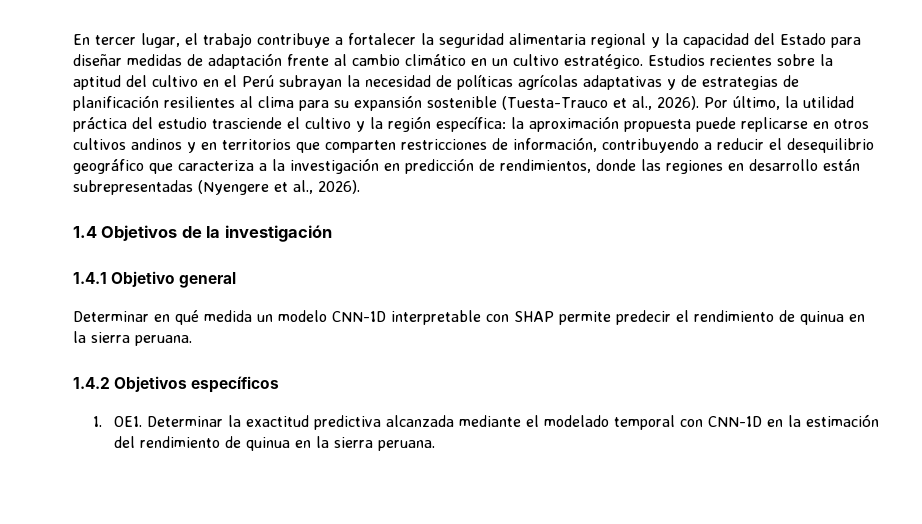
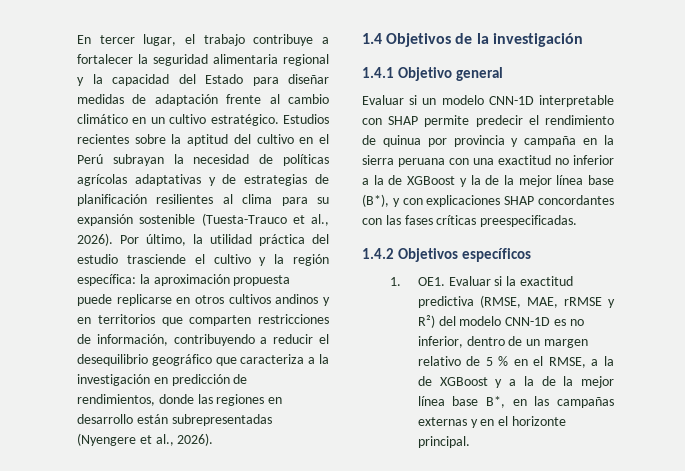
- Determinar en qué medida un modelo CNN-1D interpretable con SHAP permite predecir el rendimiento de quinua en la sierra peruana.
+ Evaluar si un modelo CNN-1D interpretable con SHAP permite predecir el rendimiento de quinua por provincia y campaña en la sierra peruana con una exactitud no inferior a la de XGBoost y la de la mejor línea base (B*), y con explicaciones SHAP concordantes con las fases críticas preespecificadas.
- 1. OE1. Determinar la exactitud predictiva alcanzada mediante el modelado temporal con CNN-1D en la estimación del rendimiento de quinua en la sierra peruana.
+ 1. OE1. Evaluar si la exactitud predictiva (RMSE, MAE, rRMSE y R²) del modelo CNN-1D es no inferior, dentro de un margen relativo de 5 % en el RMSE, a la de XGBoost y a la de la mejor línea base B*, en las campañas externas y en el horizonte principal.

